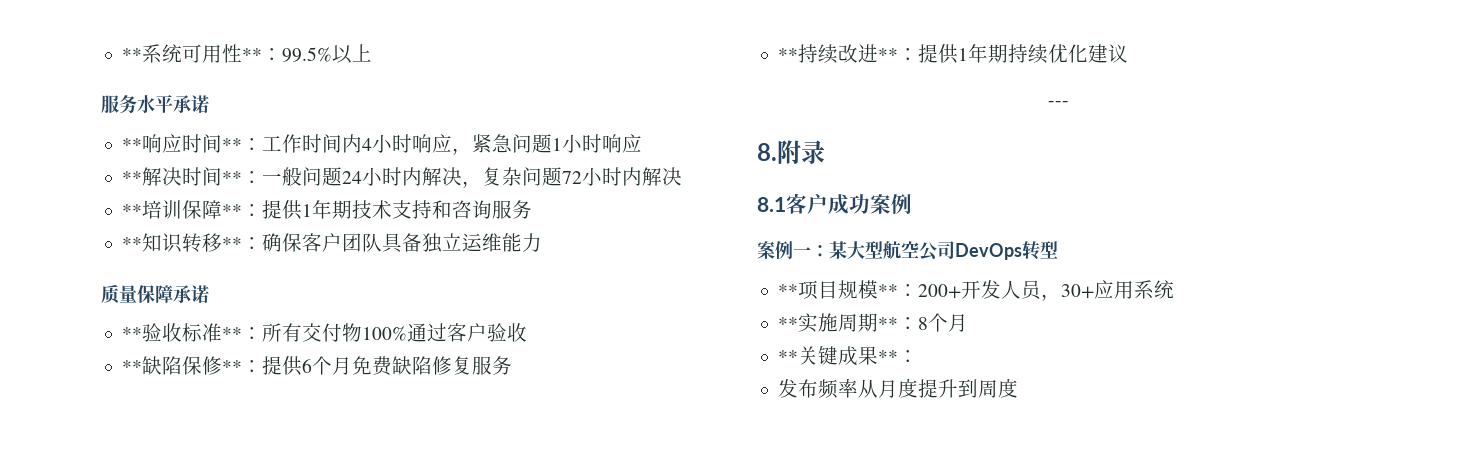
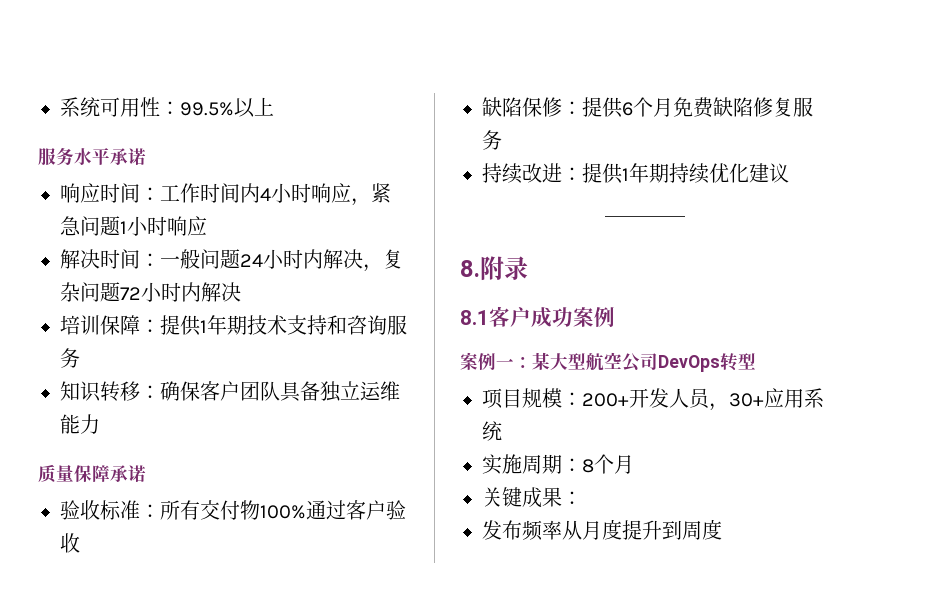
- **系统可用性**：99.5%以上
+ 系统可用性：99.5%以上
- **响应时间**：工作时间内4小时响应，紧急问题1小时响应
+ 响应时间：工作时间内4小时响应，紧急问题1小时响应
- **解决时间**：一般问题24小时内解决，复杂问题72小时内解决
+ 解决时间：一般问题24小时内解决，复杂问题72小时内解决
- **培训保障**：提供1年期技术支持和咨询服务
+ 培训保障：提供1年期技术支持和咨询服务
- **知识转移**：确保客户团队具备独立运维能力
+ 知识转移：确保客户团队具备独立运维能力
- **验收标准**：所有交付物100%通过客户验收
+ 验收标准：所有交付物100%通过客户验收
- **缺陷保修**：提供6个月免费缺陷修复服务
+ 缺陷保修：提供6个月免费缺陷修复服务
- **持续改进**：提供1年期持续优化建议
+ 持续改进：提供1年期持续优化建议
- ---
+ ────
- **项目规模**：200+开发人员，30+应用系统
+ 项目规模：200+开发人员，30+应用系统
- **实施周期**：8个月
+ 实施周期：8个月
- **关键成果**：
+ 关键成果：

